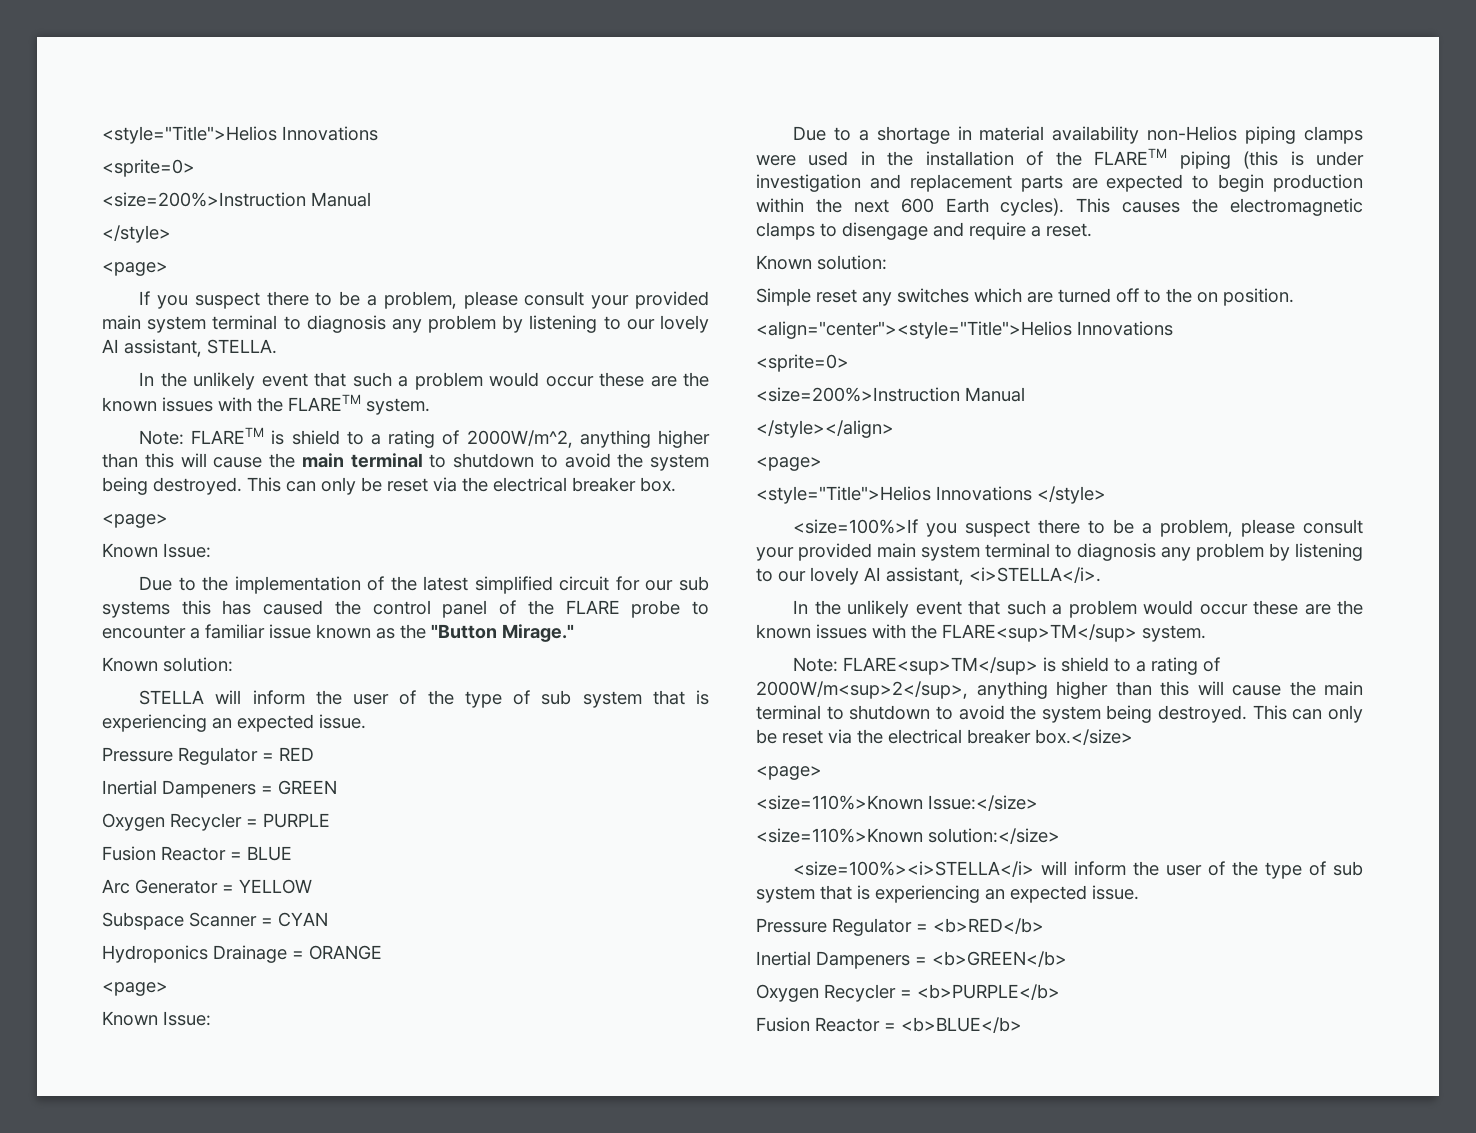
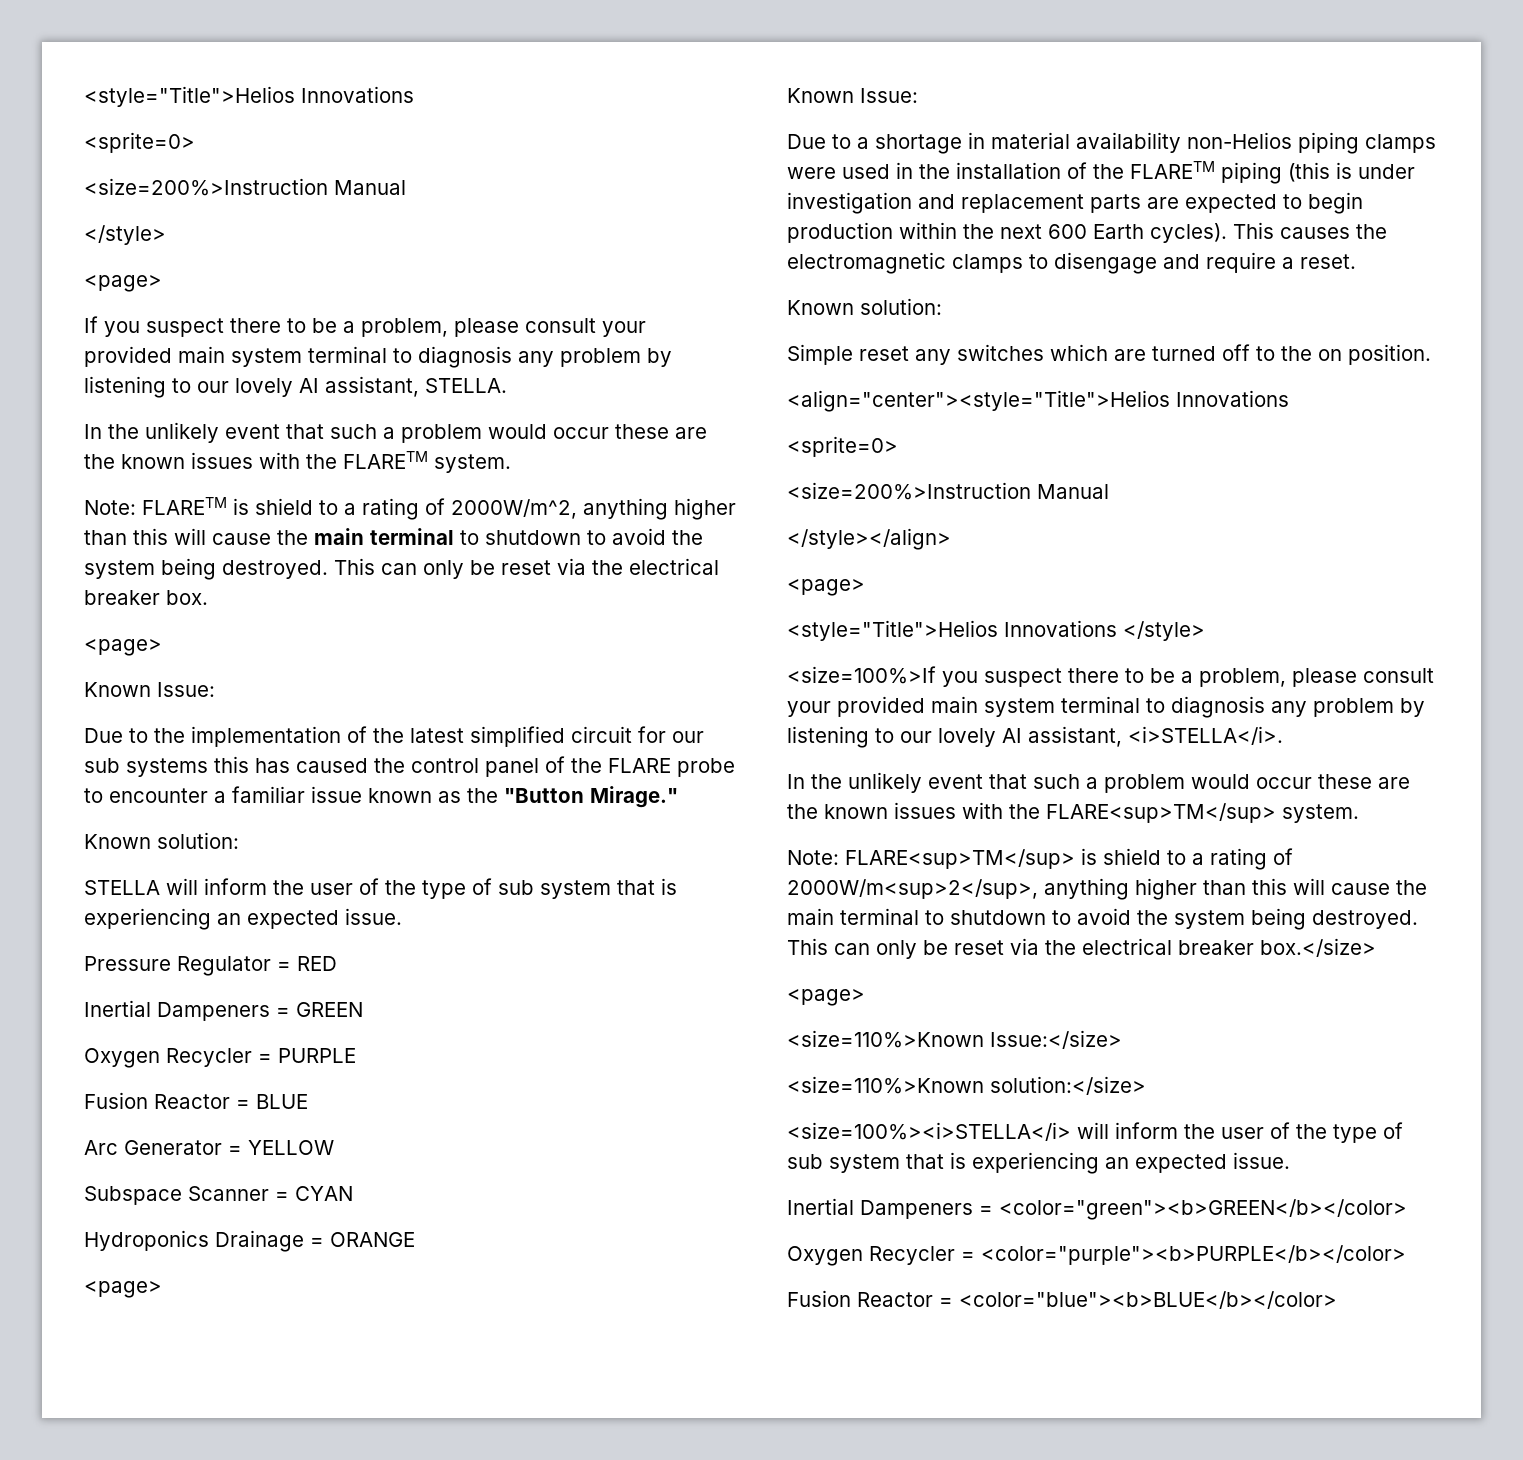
- Pressure Regulator = <b>RED</b>
- Inertial Dampeners = <b>GREEN</b>
- Oxygen Recycler = <b>PURPLE</b>
- Fusion Reactor = <b>BLUE</b>
+ Inertial Dampeners = <color="green"><b>GREEN</b></color>
+ Oxygen Recycler = <color="purple"><b>PURPLE</b></color>
+ Fusion Reactor = <color="blue"><b>BLUE</b></color>

